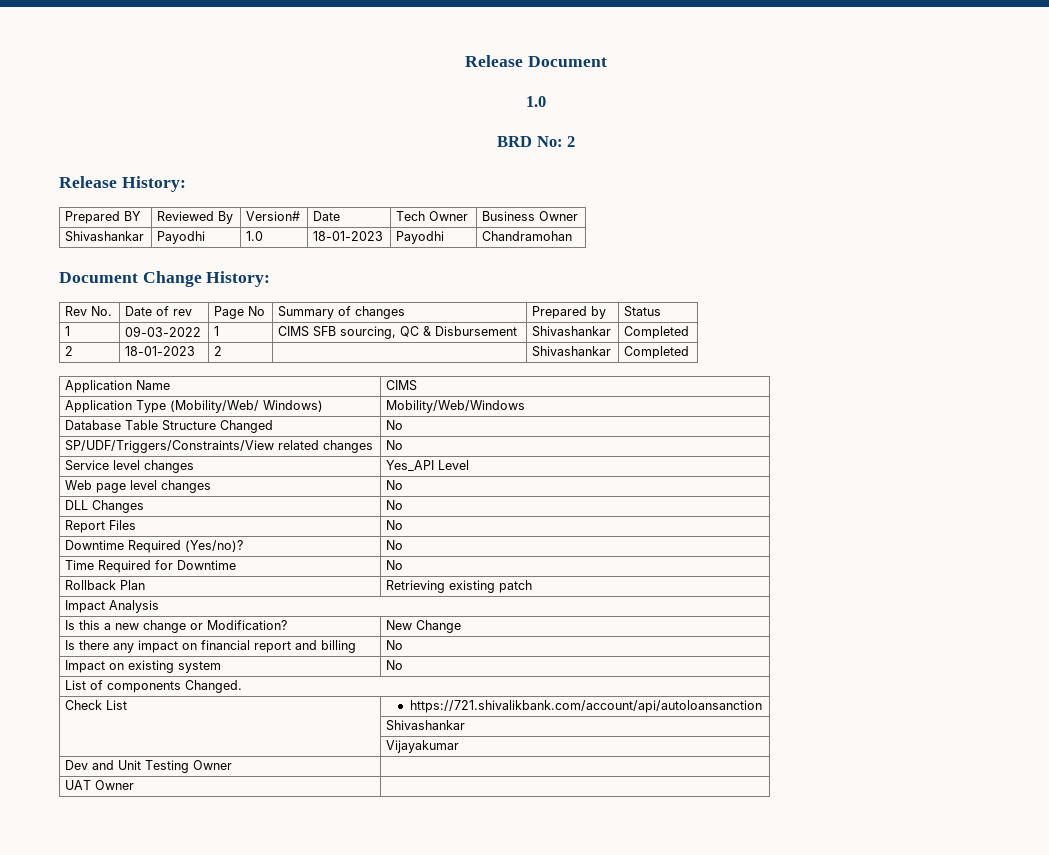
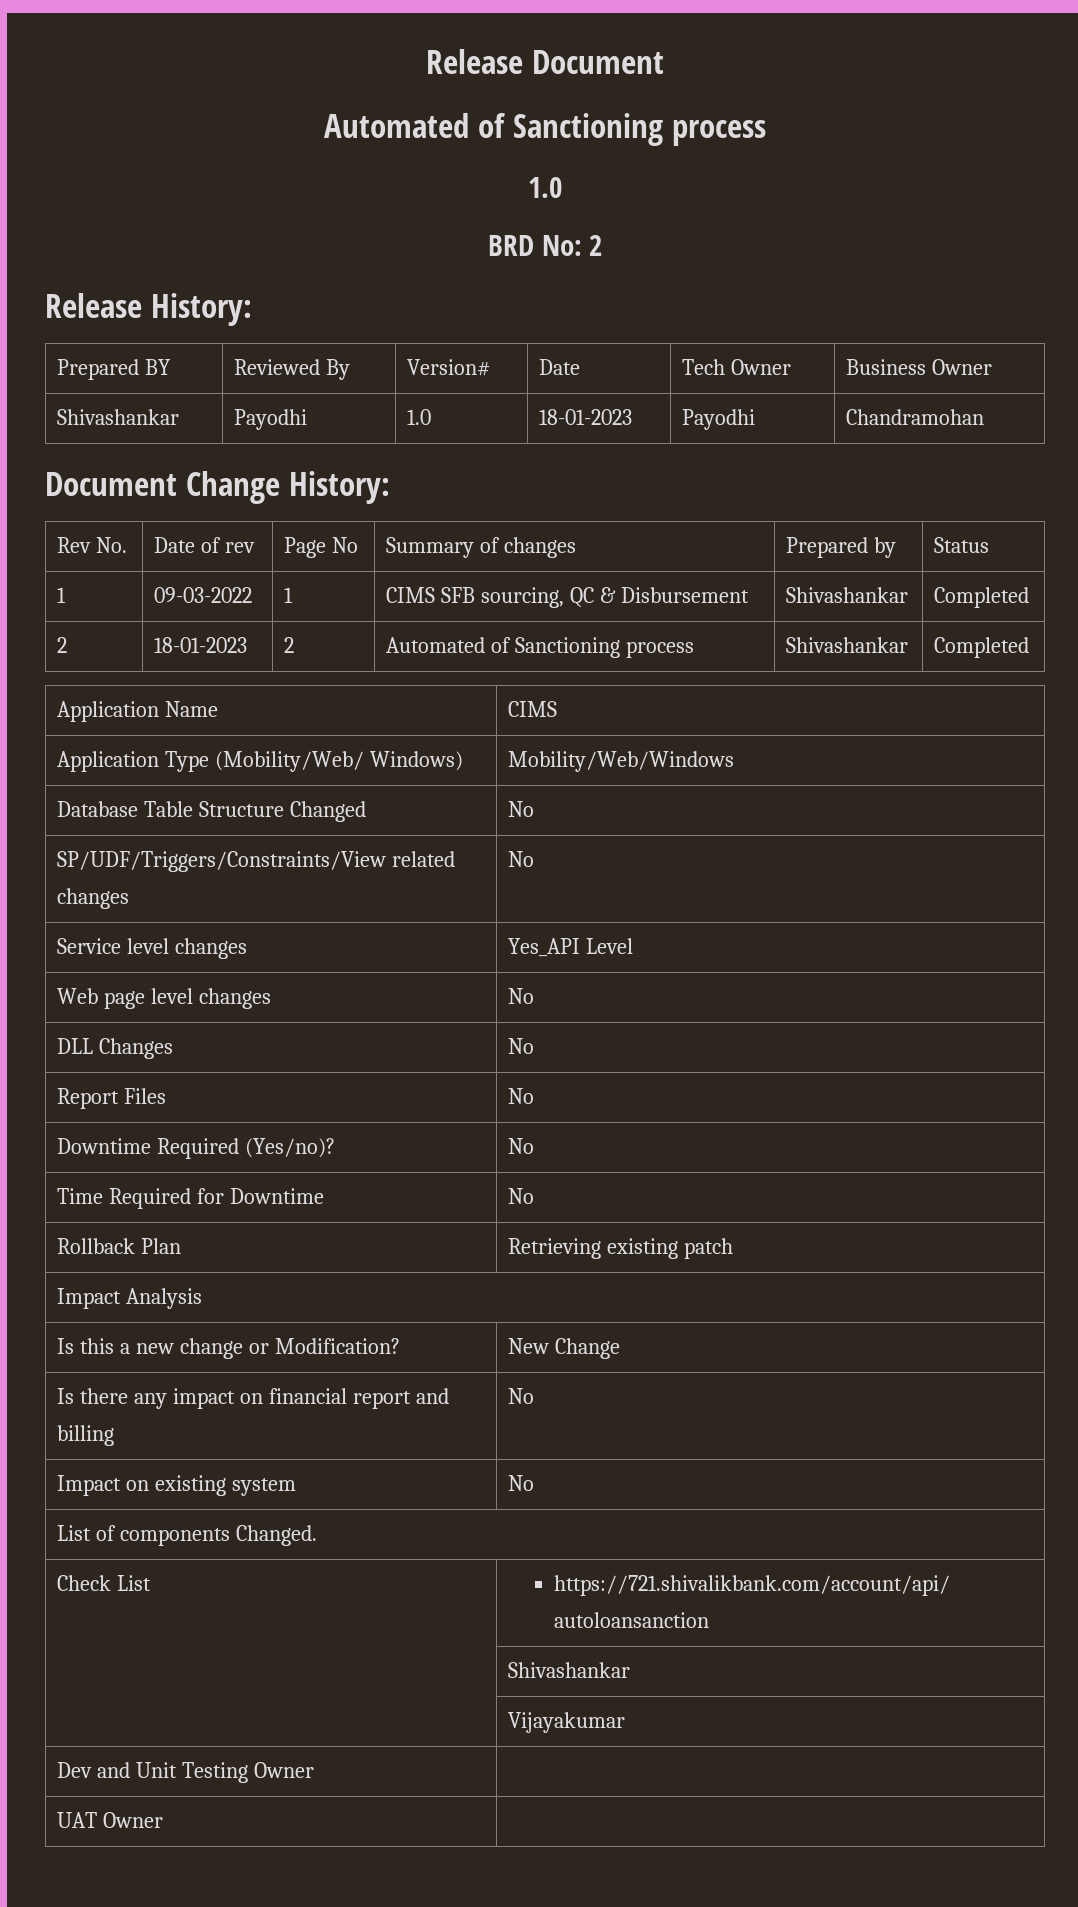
  Release Document
+ Automated of Sanctioning process
- 2 | 18-01-2023 | 2 | | Shivashankar | Completed
+ 2 | 18-01-2023 | 2 | Automated of Sanctioning process | Shivashankar | Completed

